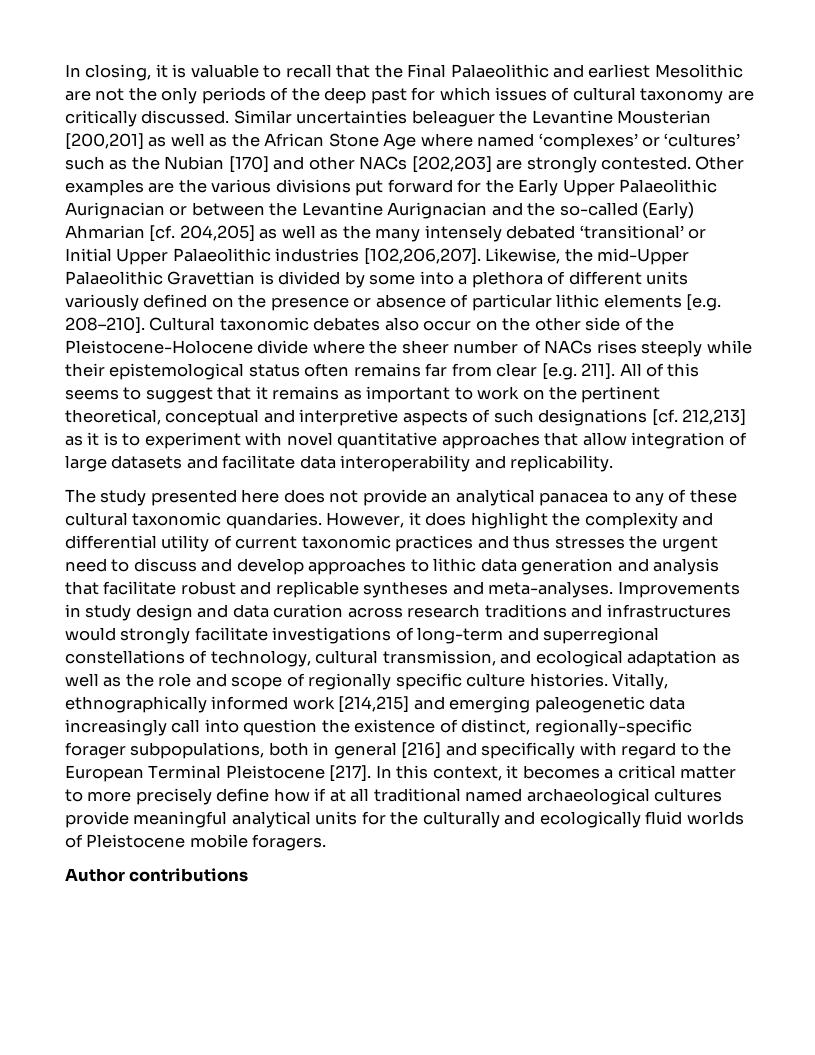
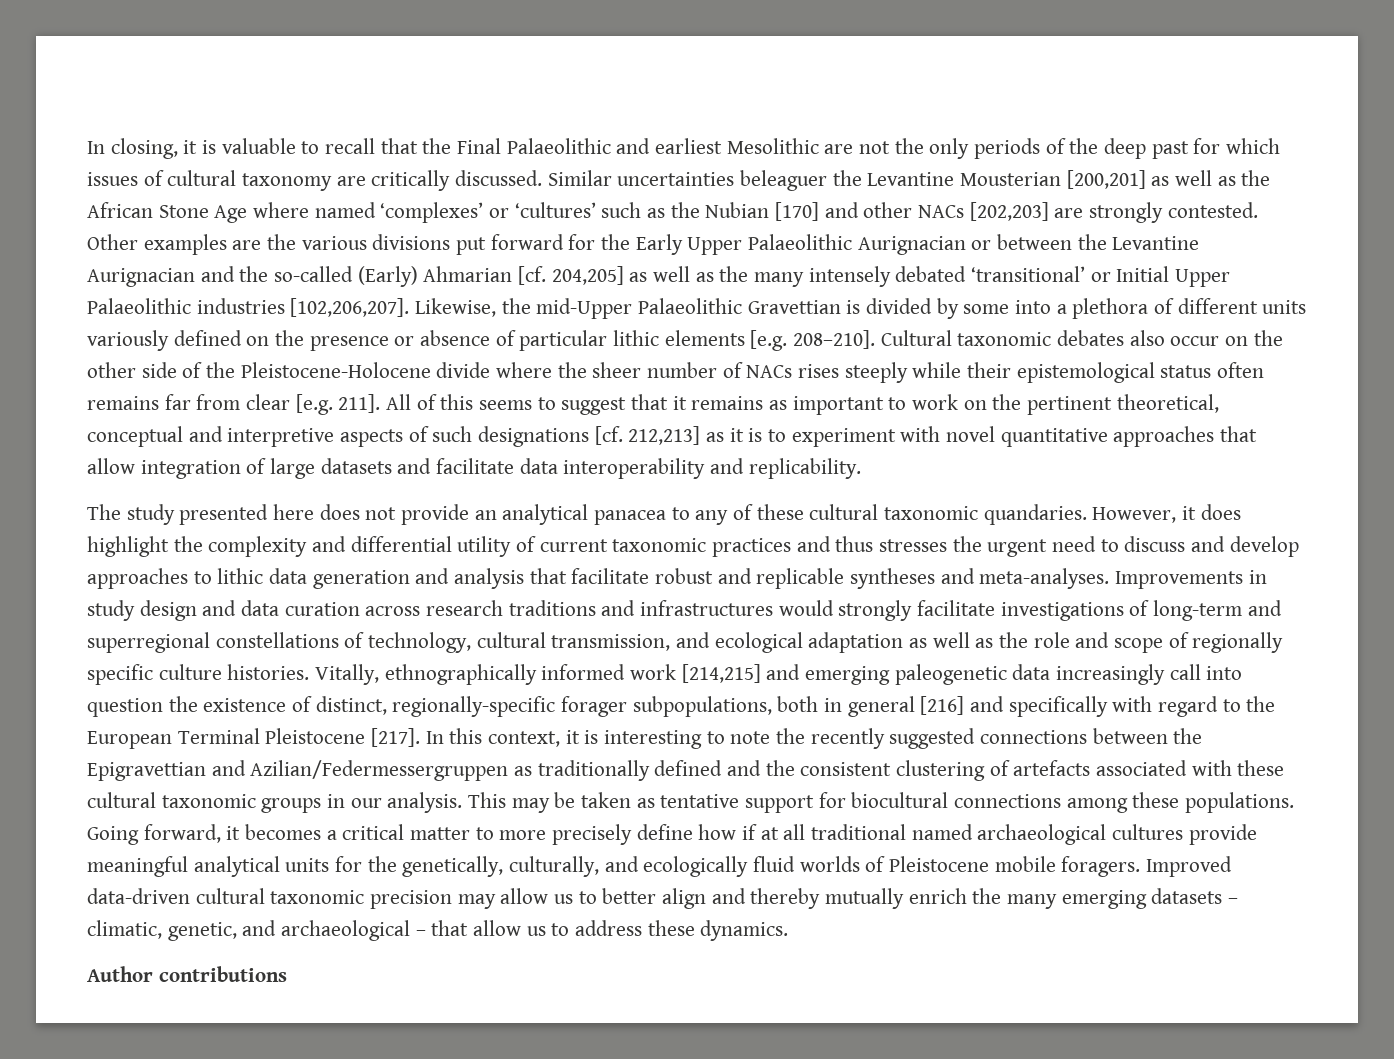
- In this context, it becomes a critical matter to more precisely define how if at all traditional named archaeological cultures provide meaningful analytical units for the culturally and ecologically fluid worlds of Pleistocene mobile foragers.
+ In this context, it is interesting to note the recently suggested connections between the Epigravettian and Azilian/Federmessergruppen as traditionally defined and the consistent clustering of artefacts associated with these cultural taxonomic groups in our analysis. This may be taken as tentative support for biocultural connections among these populations. Going forward, it becomes a critical matter to more precisely define how if at all traditional named archaeological cultures provide meaningful analytical units for the genetically, culturally, and ecologically fluid worlds of Pleistocene mobile foragers. Improved data-driven cultural taxonomic precision may allow us to better align and thereby mutually enrich the many emerging datasets – climatic, genetic, and archaeological – that allow us to address these dynamics.

